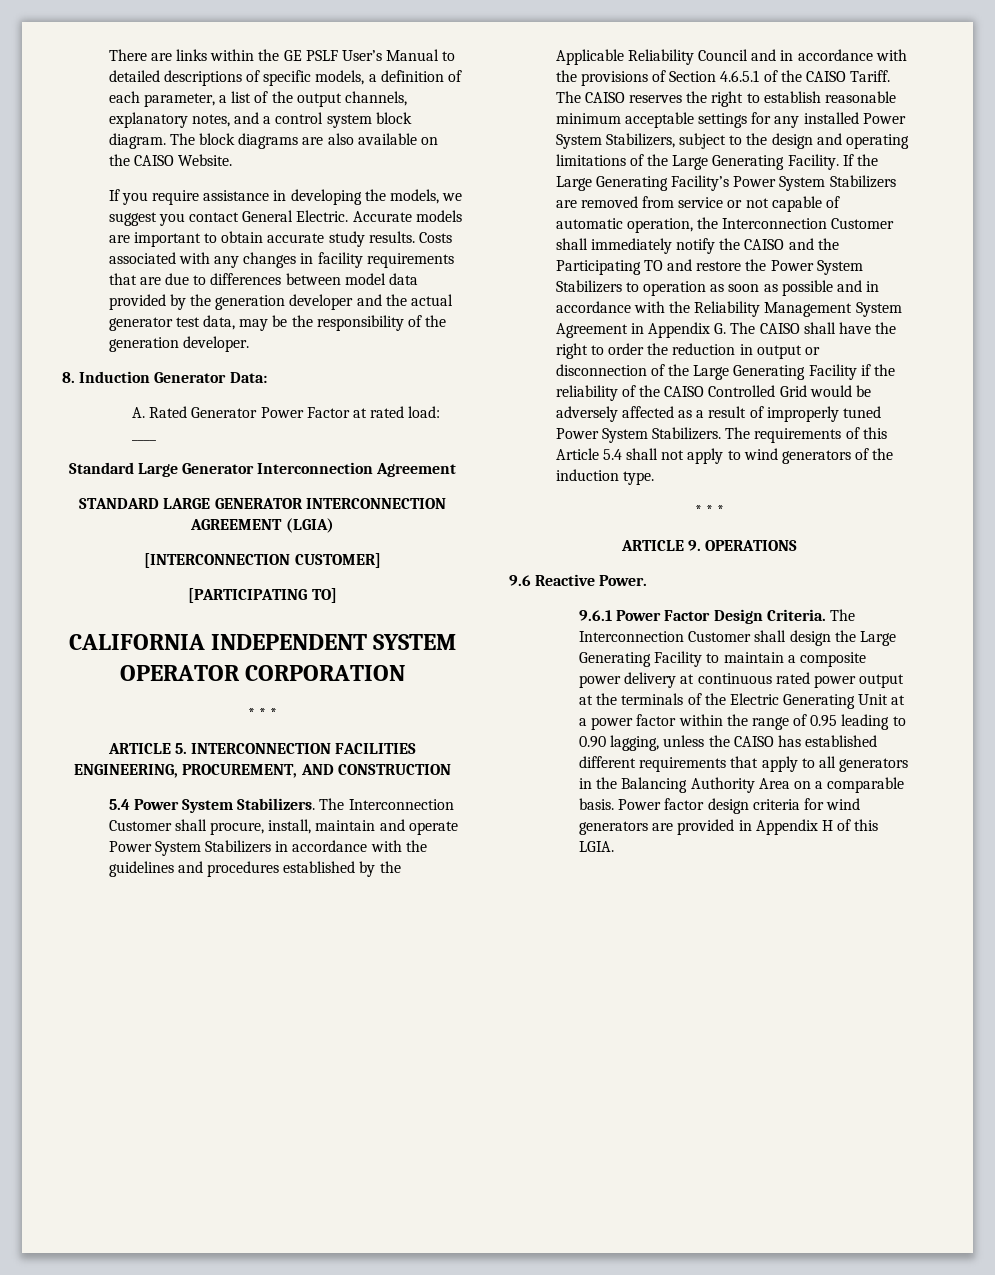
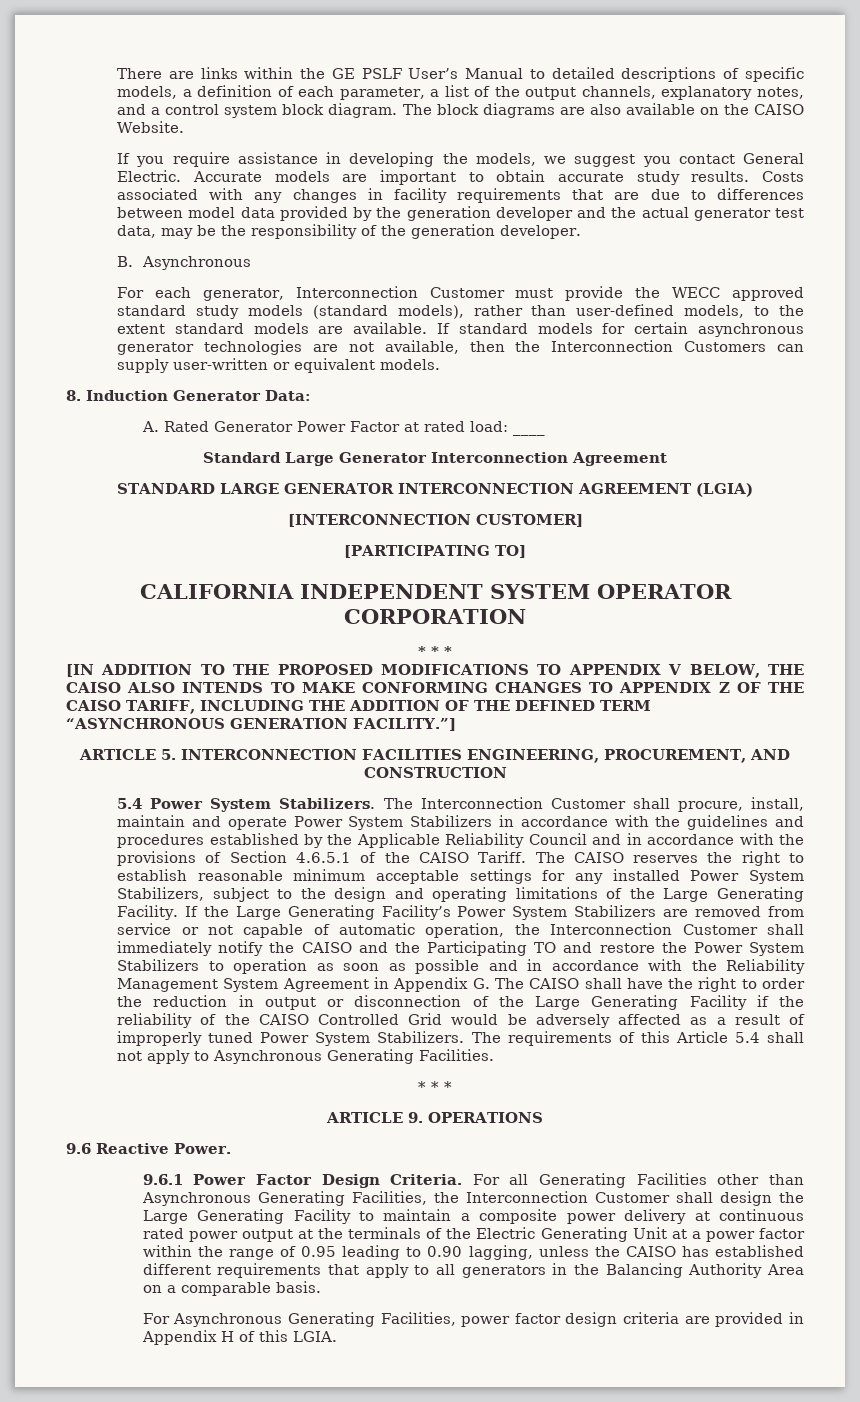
+ B. Asynchronous
+ For each generator, Interconnection Customer must provide the WECC approved standard study models (standard models), rather than user-defined models, to the extent standard models are available. If standard models for certain asynchronous generator technologies are not available, then the Interconnection Customers can supply user-written or equivalent models.
+ [IN ADDITION TO THE PROPOSED MODIFICATIONS TO APPENDIX V BELOW, THE CAISO ALSO INTENDS TO MAKE CONFORMING CHANGES TO APPENDIX Z OF THE CAISO TARIFF, INCLUDING THE ADDITION OF THE DEFINED TERM “ASYNCHRONOUS GENERATION FACILITY.”]
- The requirements of this Article 5.4 shall not apply to wind generators of the induction type.
+ The requirements of this Article 5.4 shall not apply to Asynchronous Generating Facilities.
- The Interconnection Customer shall design the Large Generating Facility to maintain a composite power delivery at continuous rated power output at the terminals of the Electric Generating Unit at a power factor within the range of 0.95 leading to 0.90 lagging, unless the CAISO has established different requirements that apply to all generators in the Balancing Authority Area on a comparable basis. Power factor design criteria for wind generators are provided in Appendix H of this LGIA.
+ For all Generating Facilities other than Asynchronous Generating Facilities, the Interconnection Customer shall design the Large Generating Facility to maintain a composite power delivery at continuous rated power output at the terminals of the Electric Generating Unit at a power factor within the range of 0.95 leading to 0.90 lagging, unless the CAISO has established different requirements that apply to all generators in the Balancing Authority Area on a comparable basis.
+ For Asynchronous Generating Facilities, power factor design criteria are provided in Appendix H of this LGIA.

